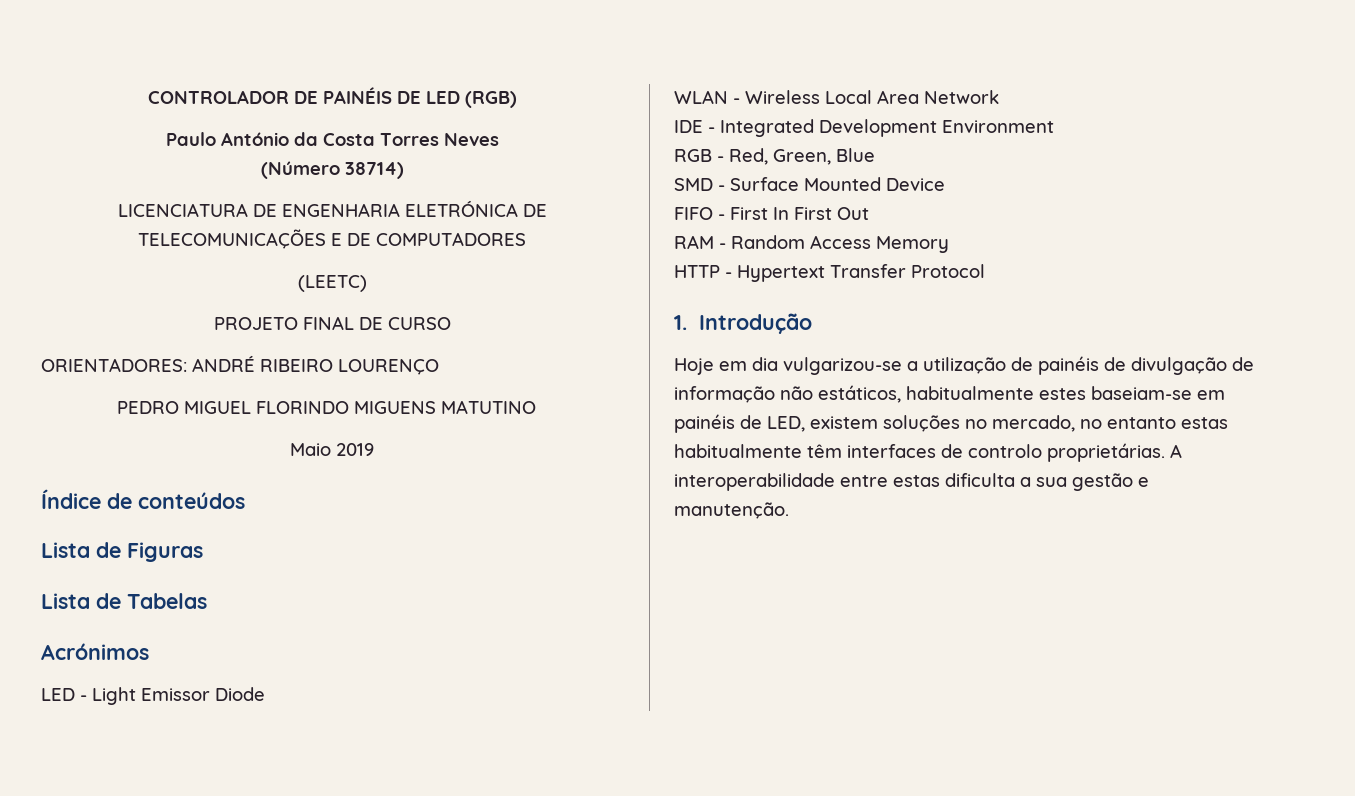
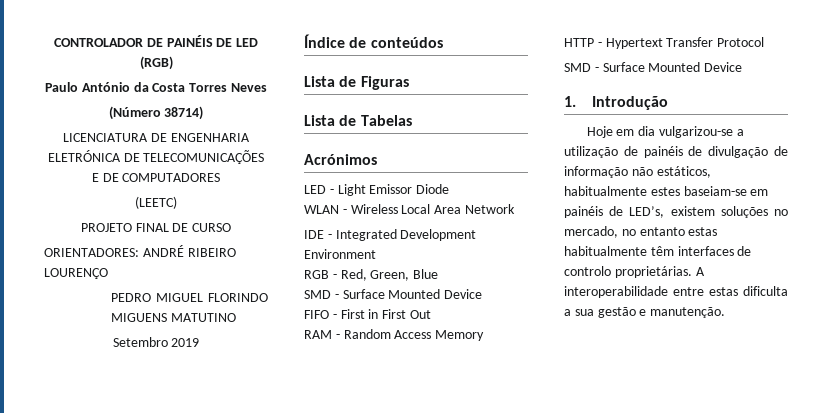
- Maio 2019
+ Setembro 2019
- FIFO - First In First Out
+ FIFO - First in First Out
  HTTP - Hypertext Transfer Protocol
+ SMD - Surface Mounted Device
- Hoje em dia vulgarizou-se a utilização de painéis de divulgação de informação não estáticos, habitualmente estes baseiam-se em painéis de LED, existem soluções no mercado, no entanto estas habitualmente têm interfaces de controlo proprietárias.
+ Hoje em dia vulgarizou-se a utilização de painéis de divulgação de informação não estáticos, habitualmente estes baseiam-se em painéis de LED’s, existem soluções no mercado, no entanto estas habitualmente têm interfaces de controlo proprietárias.

